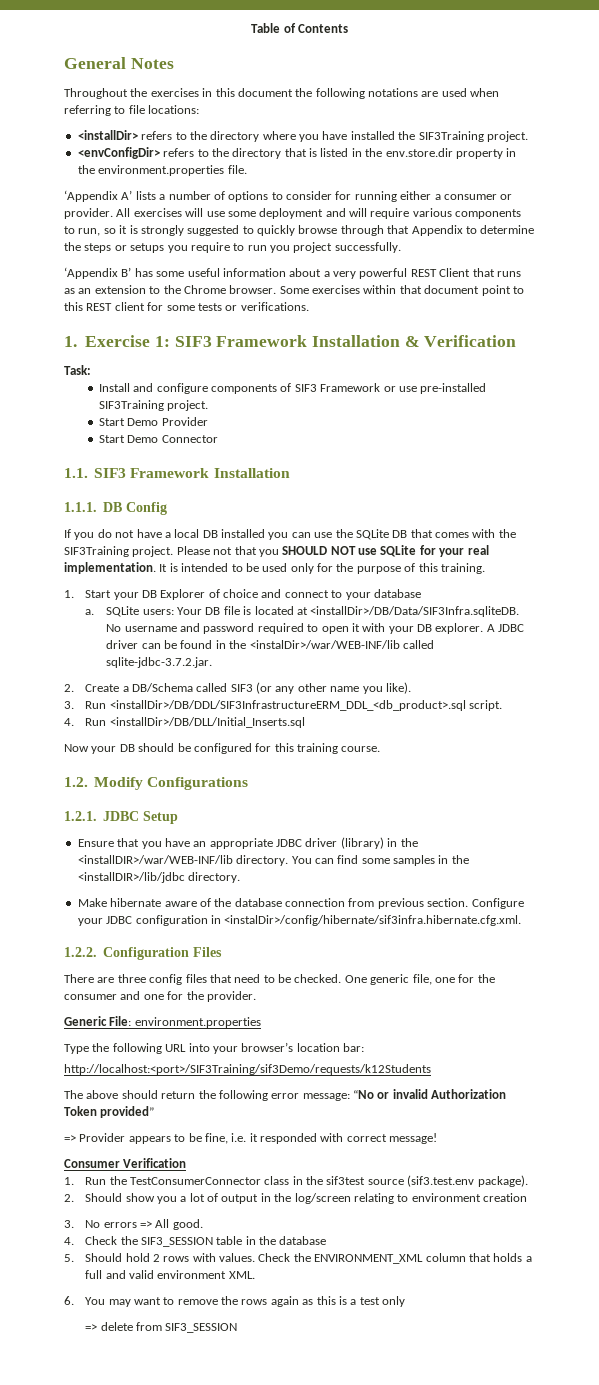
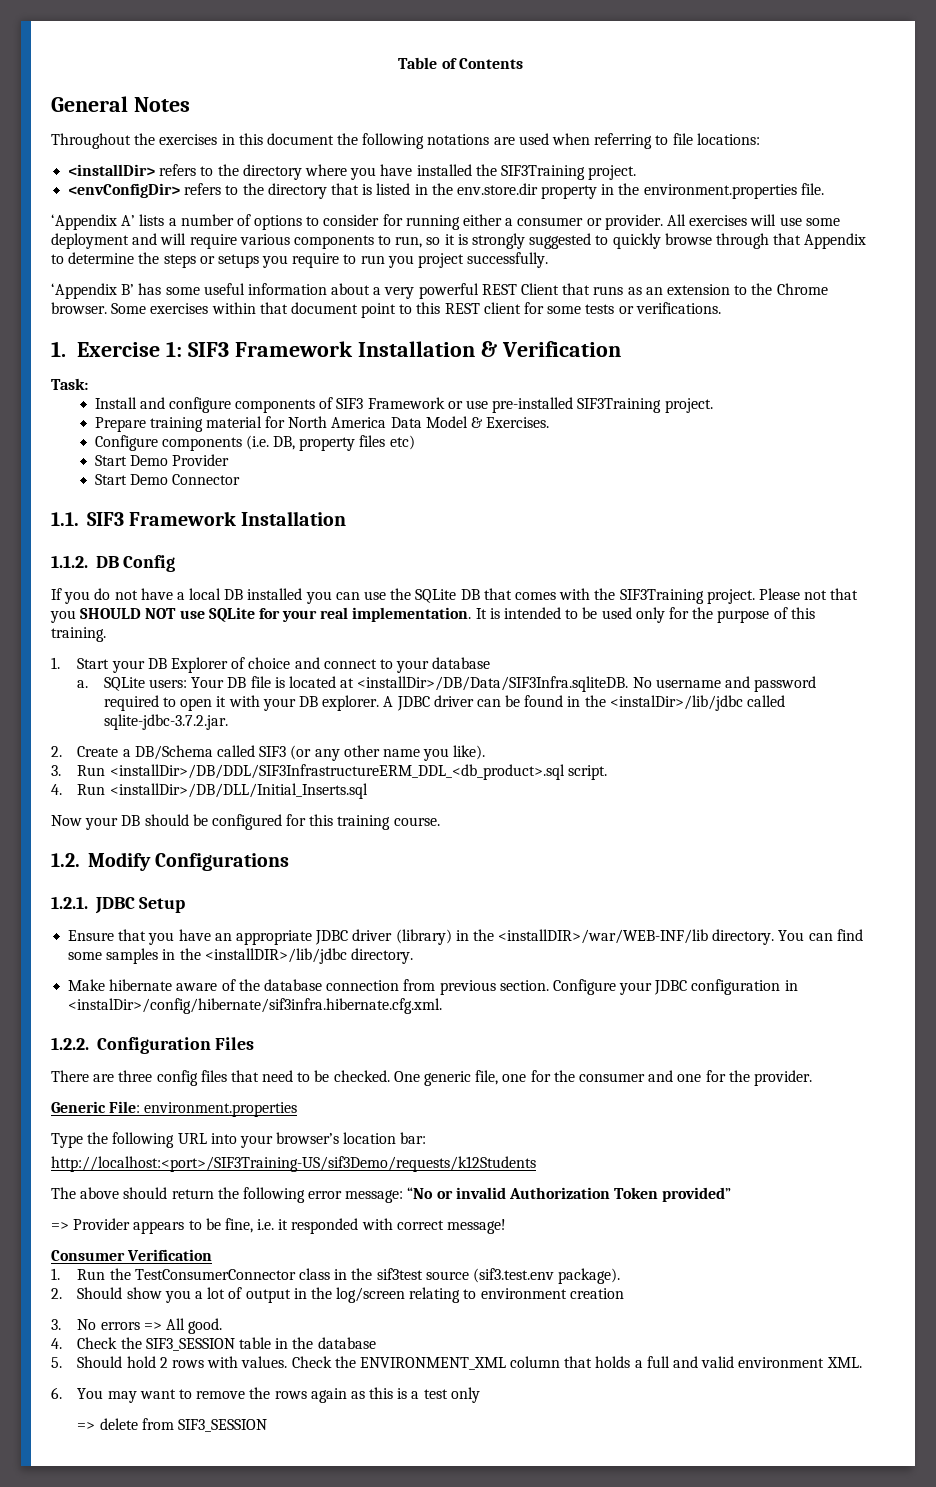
+ Prepare training material for North America Data Model & Exercises.
+ Configure components (i.e. DB, property files etc)
- 1.1.1. DB Config
+ 1.1.2. DB Config
- A JDBC driver can be found in the <instalDir>/war/WEB-INF/lib called sqlite-jdbc-3.7.2.jar.
+ A JDBC driver can be found in the <instalDir>/lib/jdbc called sqlite-jdbc-3.7.2.jar.
- http://localhost:<port>/SIF3Training/sif3Demo/requests/k12Students
+ http://localhost:<port>/SIF3Training-US/sif3Demo/requests/k12Students

